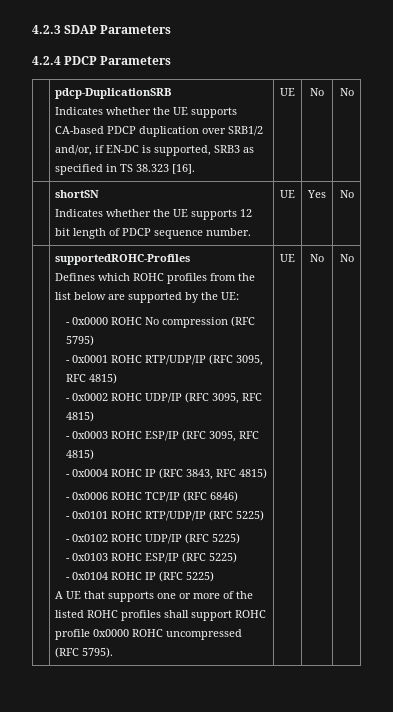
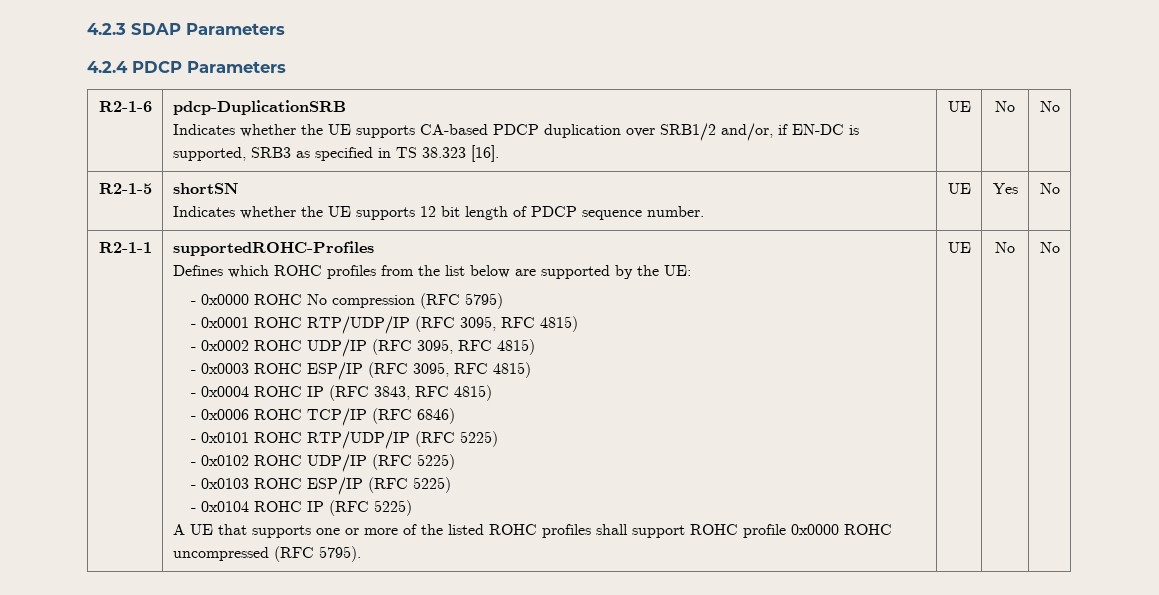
- | pdcp-DuplicationSRB
+ R2-1-6 | pdcp-DuplicationSRB
- | shortSN
+ R2-1-5 | shortSN
+ R2-1-1

